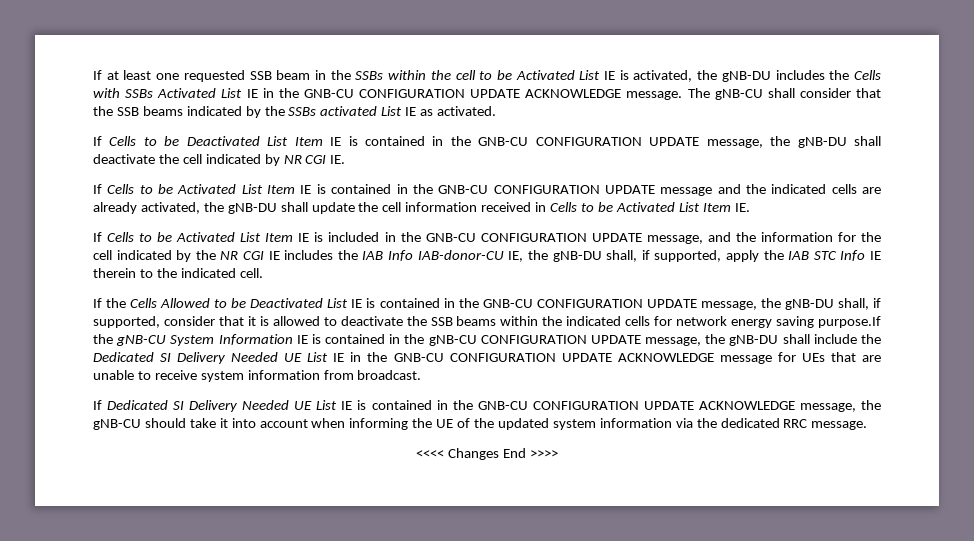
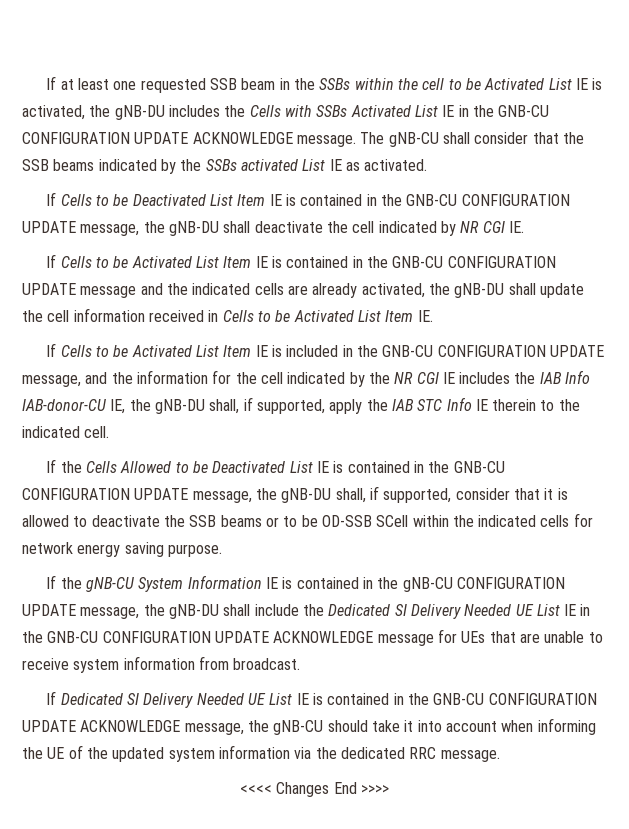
- If the Cells Allowed to be Deactivated List IE is contained in the GNB-CU CONFIGURATION UPDATE message, the gNB-DU shall, if supported, consider that it is allowed to deactivate the SSB beams within the indicated cells for network energy saving purpose.If the gNB-CU System Information IE is contained in the gNB-CU CONFIGURATION UPDATE message, the gNB-DU shall include the Dedicated SI Delivery Needed UE List IE in the GNB-CU CONFIGURATION UPDATE ACKNOWLEDGE message for UEs that are unable to receive system information from broadcast.
+ If the Cells Allowed to be Deactivated List IE is contained in the GNB-CU CONFIGURATION UPDATE message, the gNB-DU shall, if supported, consider that it is allowed to deactivate the SSB beams or to be OD-SSB SCell within the indicated cells for network energy saving purpose.
+ If the gNB-CU System Information IE is contained in the gNB-CU CONFIGURATION UPDATE message, the gNB-DU shall include the Dedicated SI Delivery Needed UE List IE in the GNB-CU CONFIGURATION UPDATE ACKNOWLEDGE message for UEs that are unable to receive system information from broadcast.

